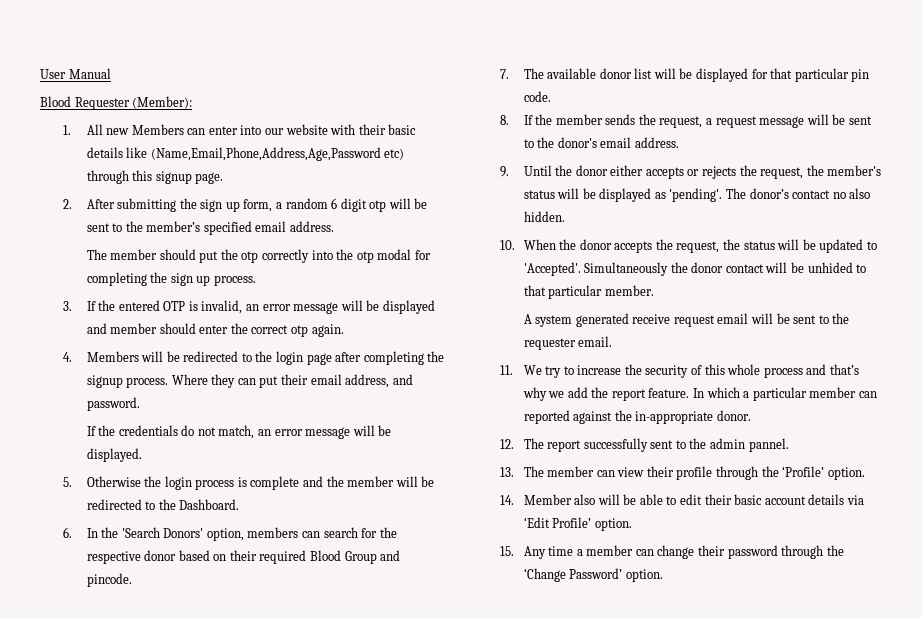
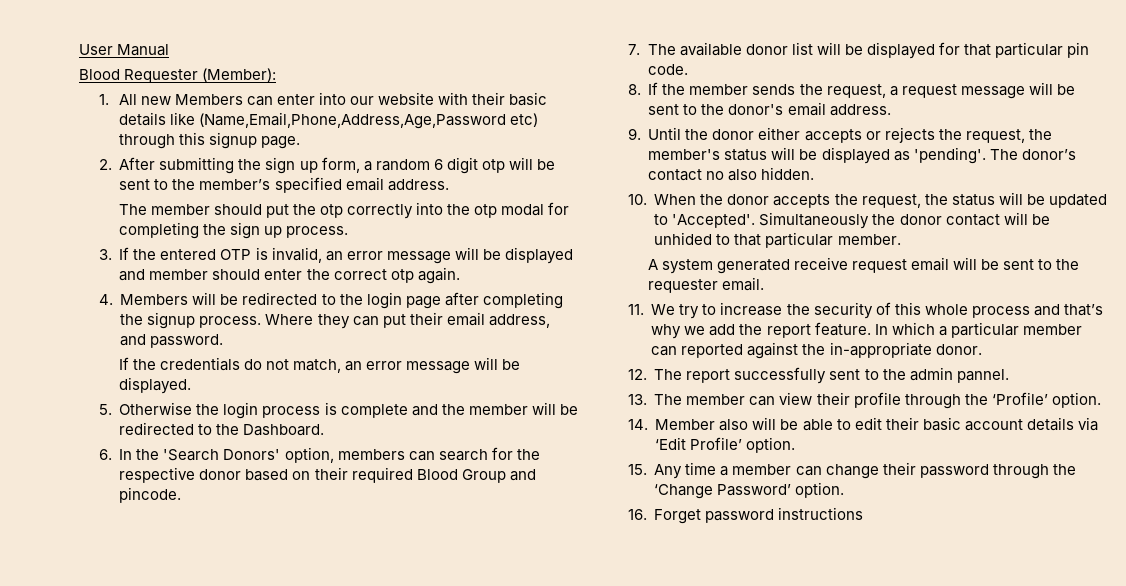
+ 16. Forget password instructions

